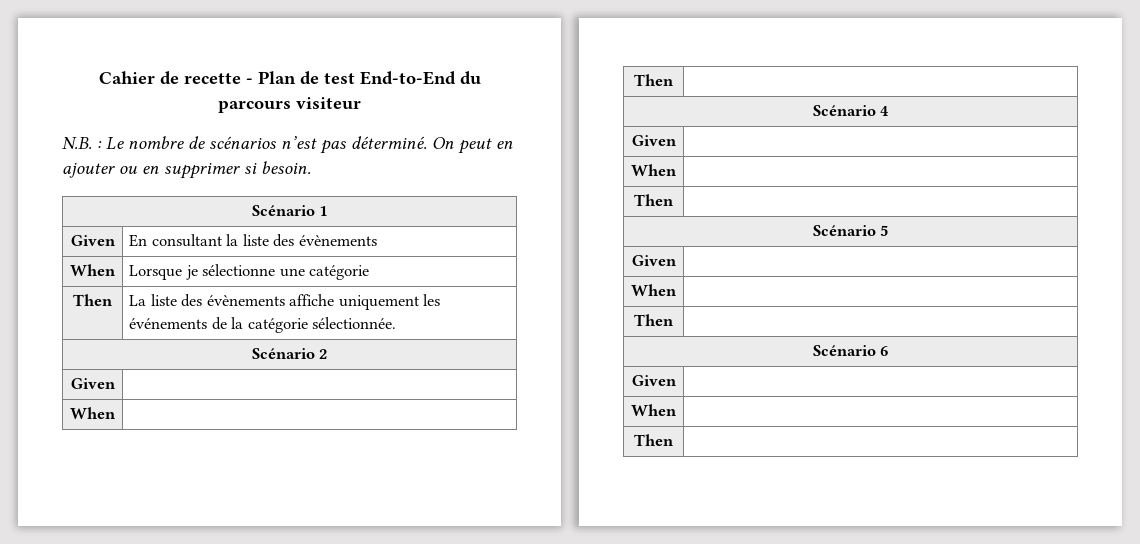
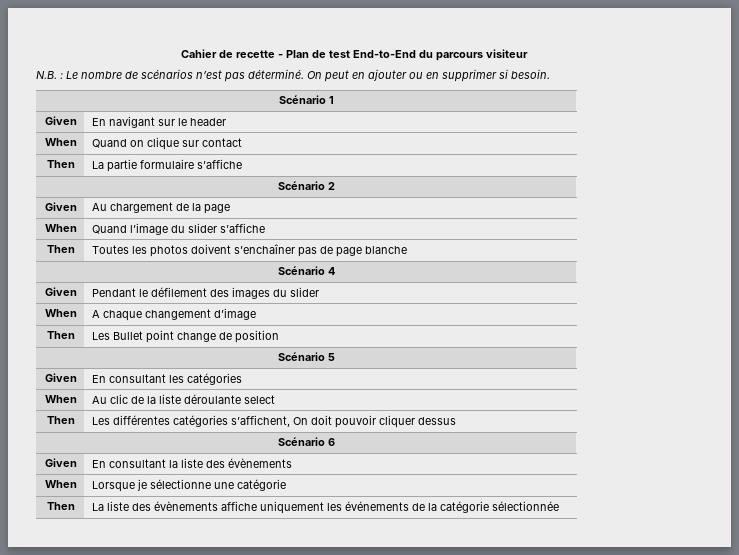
+ Given | En navigant sur le header
+ When | Quand on clique sur contact
+ Then | La partie formulaire s’affiche
+ Scénario 2
+ Given | Au chargement de la page
+ When | Quand l’image du slider s’affiche
+ Then | Toutes les photos doivent s’enchaîner pas de page blanche
+ Scénario 4
+ Given | Pendant le défilement des images du slider
+ When | A chaque changement d’image
+ Then | Les Bullet point change de position
+ Scénario 5
+ Given | En consultant les catégories
+ When | Au clic de la liste déroulante select
+ Then | Les différentes catégories s’affichent, On doit pouvoir cliquer dessus
+ Scénario 6
- Then | La liste des évènements affiche uniquement les événements de la catégorie sélectionnée.
- Scénario 2
- Given |
- When |
- Then |
- Scénario 4
- Given |
- When |
- Then |
- Scénario 5
- Given |
- When |
- Then |
- Scénario 6
- Given |
- When |
- Then |
+ Then | La liste des évènements affiche uniquement les événements de la catégorie sélectionnée

